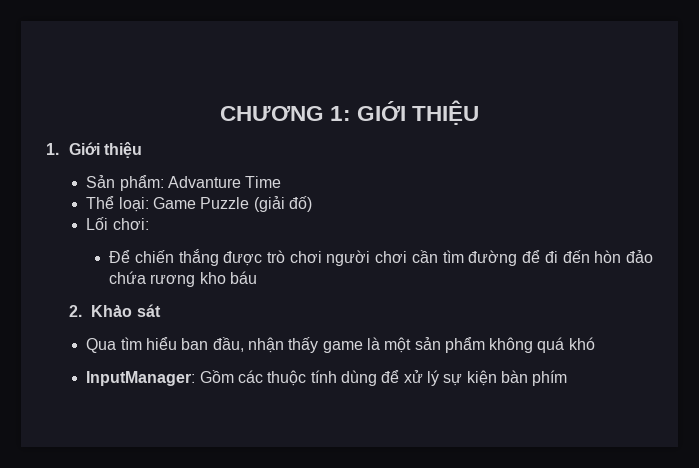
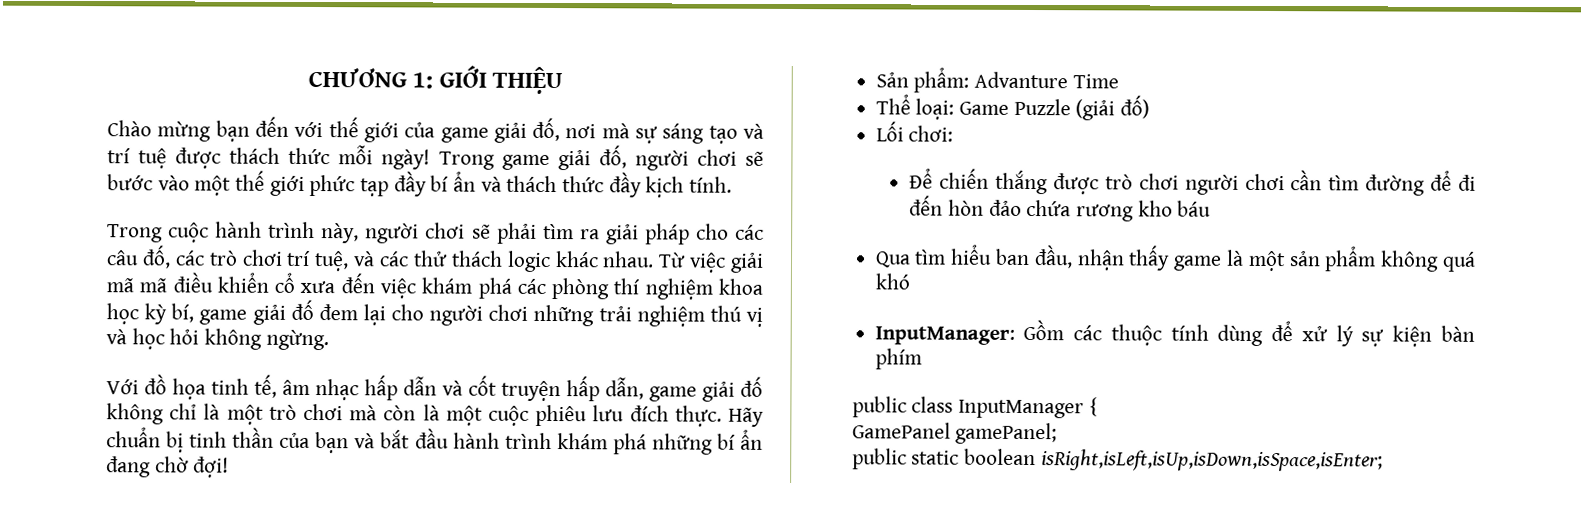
- 1. Giới thiệu
+ Chào mừng bạn đến với thế giới của game giải đố, nơi mà sự sáng tạo và trí tuệ được thách thức mỗi ngày! Trong game giải đố, người chơi sẽ bước vào một thế giới phức tạp đầy bí ẩn và thách thức đầy kịch tính.
+ Trong cuộc hành trình này, người chơi sẽ phải tìm ra giải pháp cho các câu đố, các trò chơi trí tuệ, và các thử thách logic khác nhau. Từ việc giải mã mã điều khiển cổ xưa đến việc khám phá các phòng thí nghiệm khoa học kỳ bí, game giải đố đem lại cho người chơi những trải nghiệm thú vị và học hỏi không ngừng.
+ Với đồ họa tinh tế, âm nhạc hấp dẫn và cốt truyện hấp dẫn, game giải đố không chỉ là một trò chơi mà còn là một cuộc phiêu lưu đích thực. Hãy chuẩn bị tinh thần của bạn và bắt đầu hành trình khám phá những bí ẩn đang chờ đợi!
- 2. Khảo sát
+ public class InputManager {
+ GamePanel gamePanel;
+ public static boolean isRight,isLeft,isUp,isDown,isSpace,isEnter;

